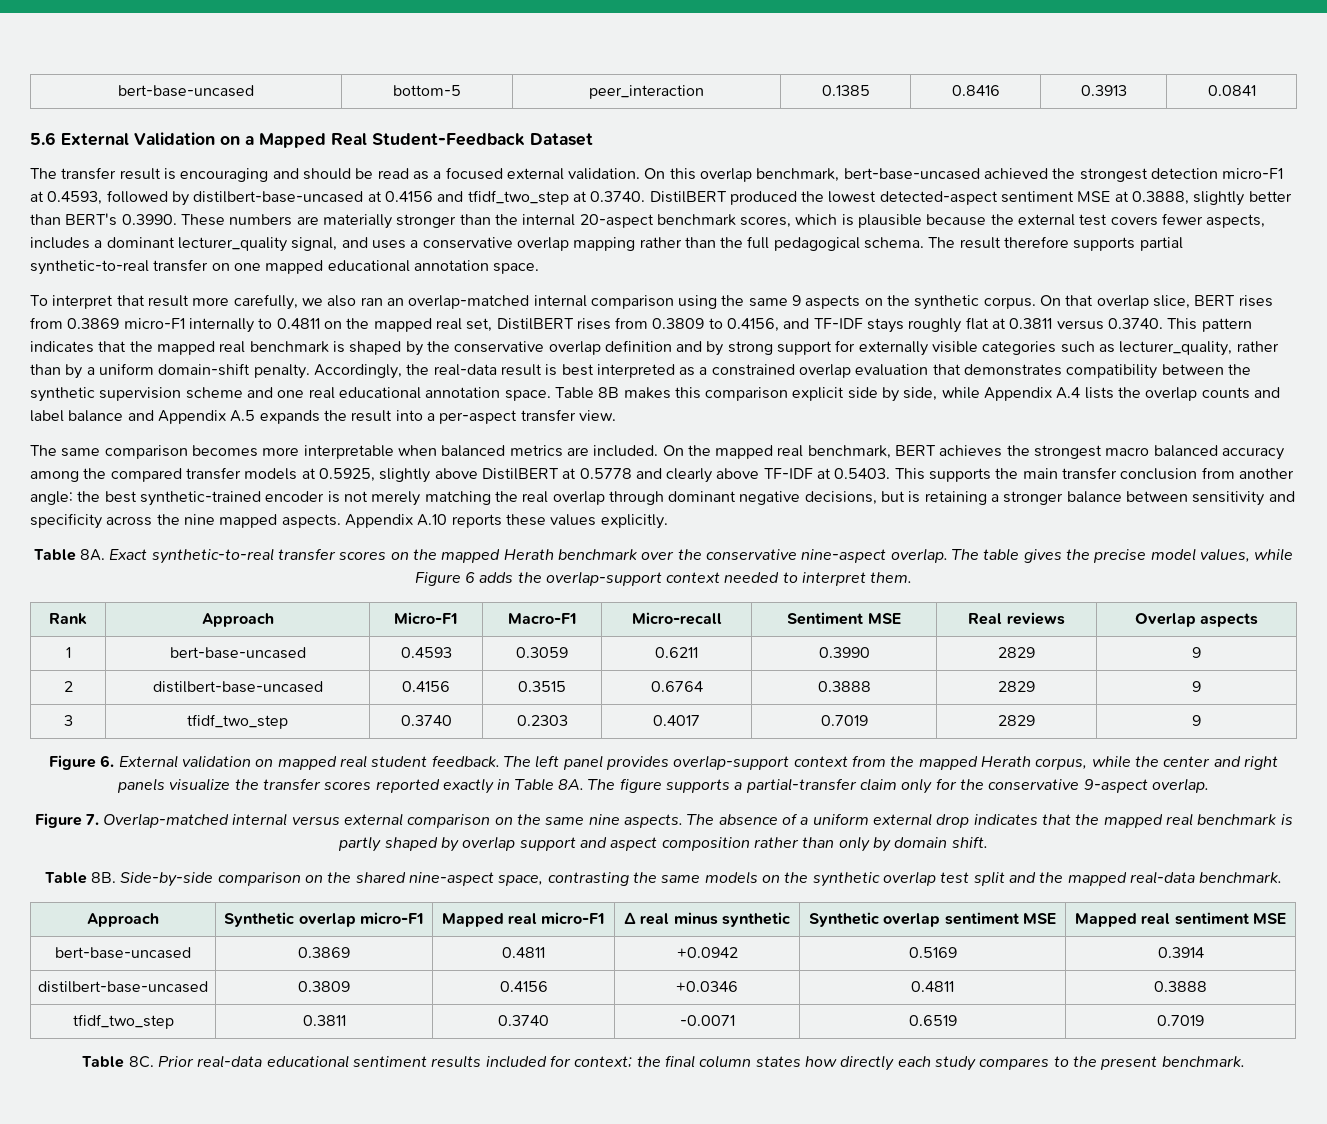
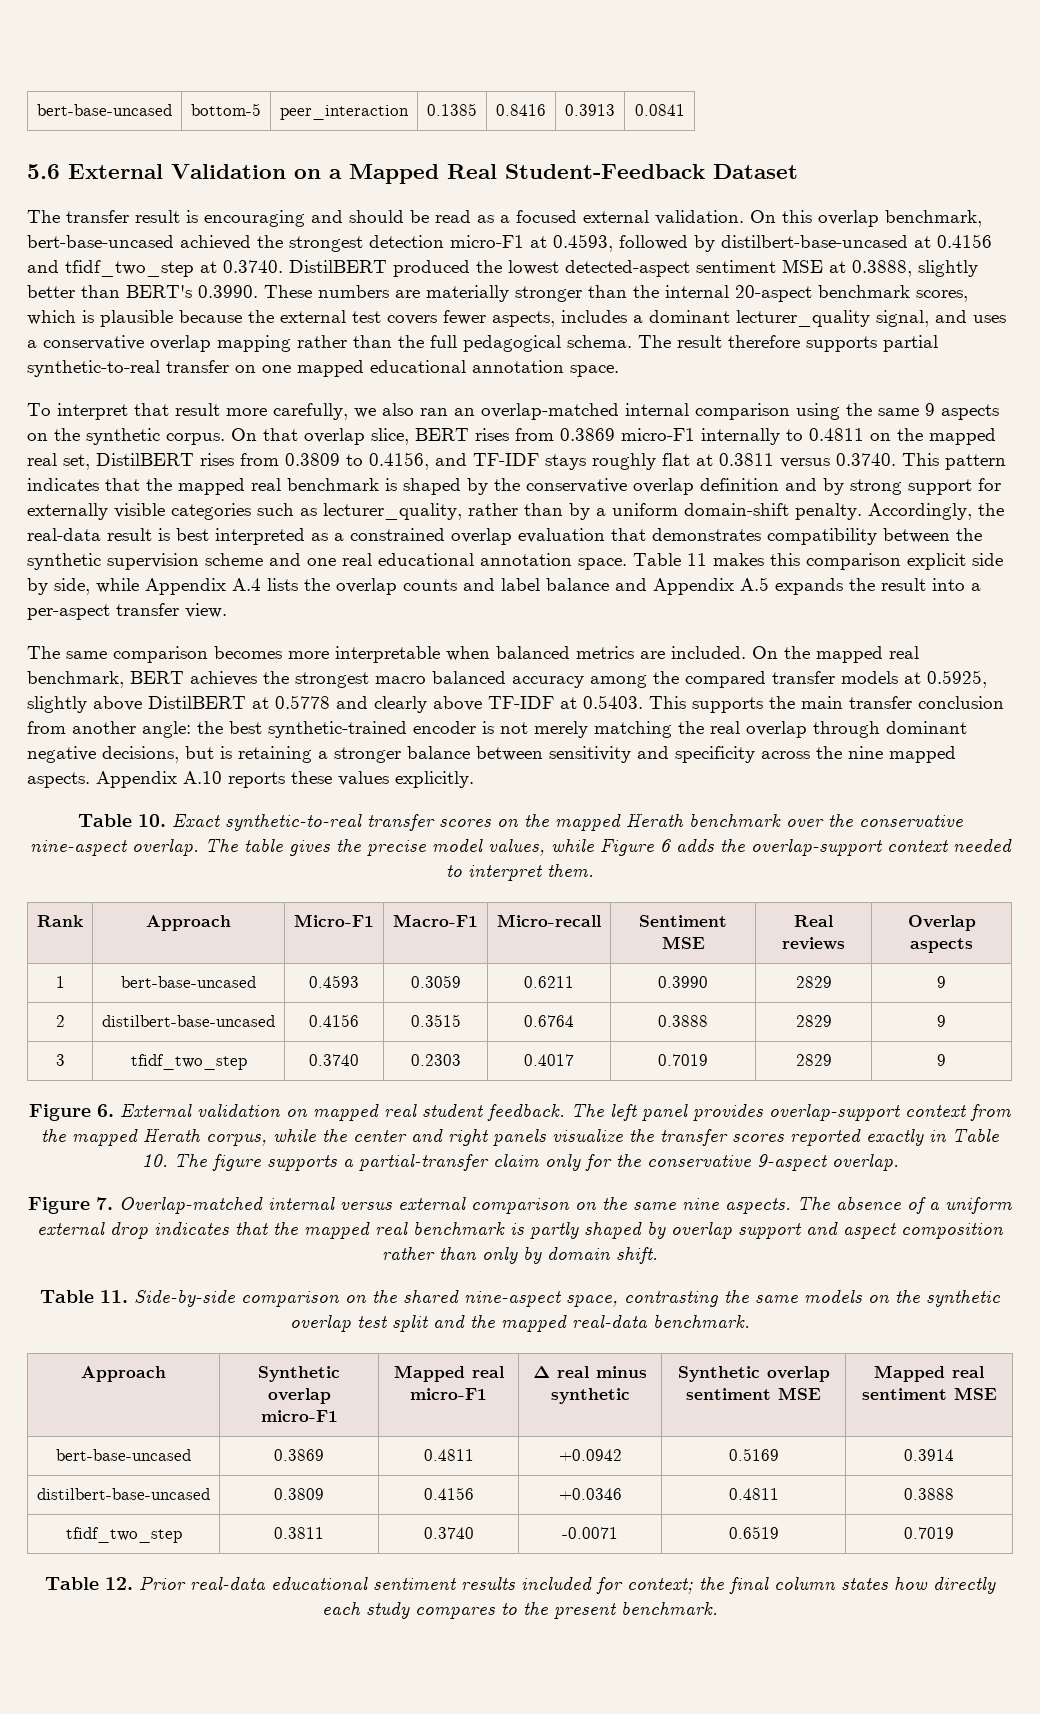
- Table 8B makes this comparison explicit side by side, while Appendix A.4 lists the overlap counts and label balance and Appendix A.5 expands the result into a per-aspect transfer view.
+ Table 11 makes this comparison explicit side by side, while Appendix A.4 lists the overlap counts and label balance and Appendix A.5 expands the result into a per-aspect transfer view.
- Table 8A. Exact synthetic-to-real transfer scores on the mapped Herath benchmark over the conservative nine-aspect overlap.
+ Table 10. Exact synthetic-to-real transfer scores on the mapped Herath benchmark over the conservative nine-aspect overlap.
- The left panel provides overlap-support context from the mapped Herath corpus, while the center and right panels visualize the transfer scores reported exactly in Table 8A. The figure supports a partial-transfer claim only for the conservative 9-aspect overlap.
+ The left panel provides overlap-support context from the mapped Herath corpus, while the center and right panels visualize the transfer scores reported exactly in Table 10. The figure supports a partial-transfer claim only for the conservative 9-aspect overlap.
- Table 8B. Side-by-side comparison on the shared nine-aspect space, contrasting the same models on the synthetic overlap test split and the mapped real-data benchmark.
+ Table 11. Side-by-side comparison on the shared nine-aspect space, contrasting the same models on the synthetic overlap test split and the mapped real-data benchmark.
- Table 8C. Prior real-data educational sentiment results included for context; the final column states how directly each study compares to the present benchmark.
+ Table 12. Prior real-data educational sentiment results included for context; the final column states how directly each study compares to the present benchmark.

